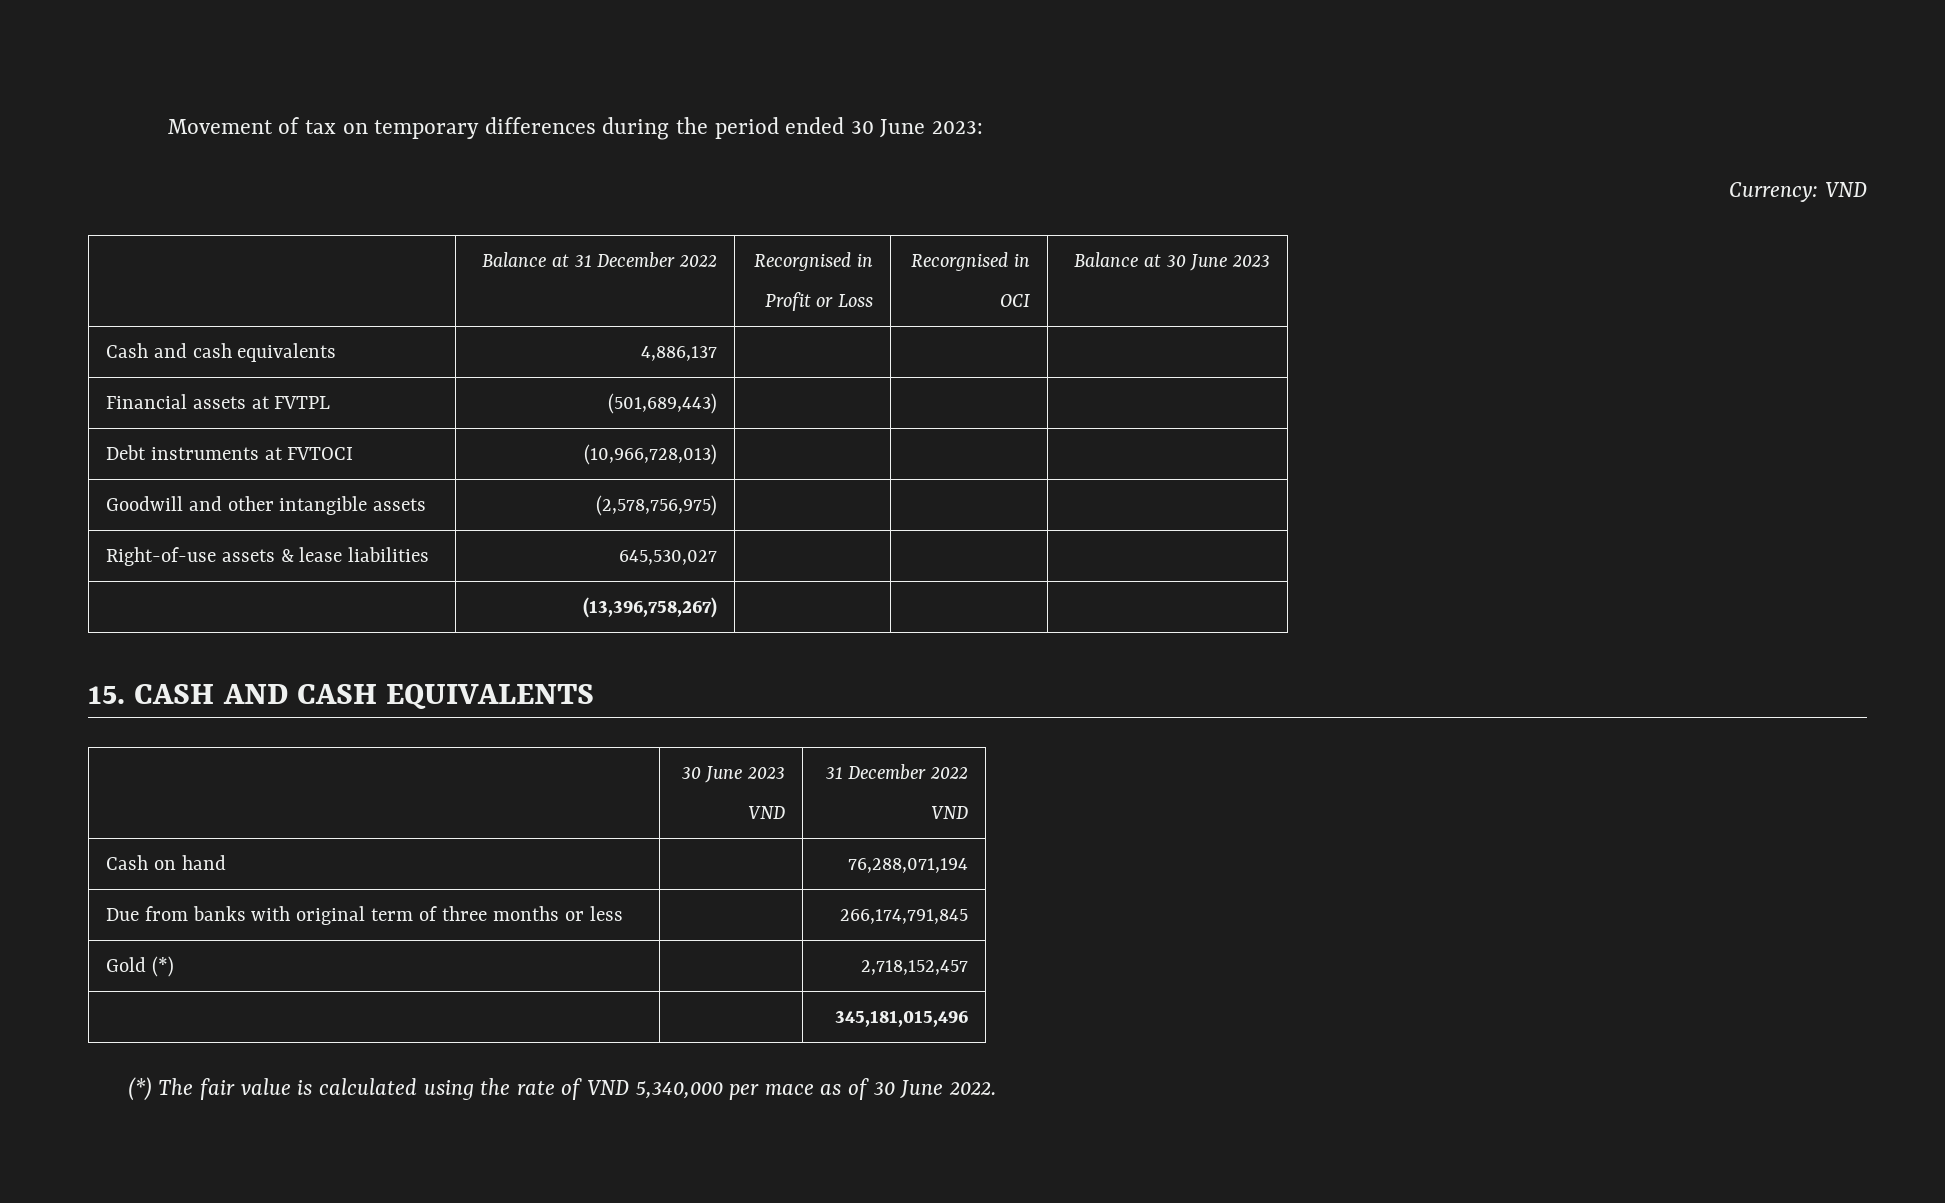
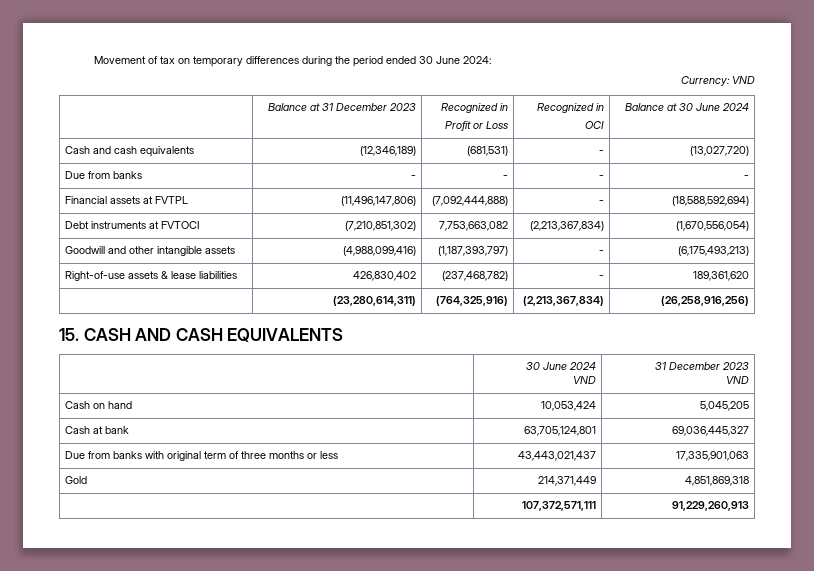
- Movement of tax on temporary differences during the period ended 30 June 2023:
+ Movement of tax on temporary differences during the period ended 30 June 2024:
- | Balance at 31 December 2022 | Recorgnised in
- Profit or Loss | Recorgnised in
- OCI | Balance at 30 June 2023
+ | Balance at 31 December 2023 | Recognized in
+ Profit or Loss | Recognized in
+ OCI | Balance at 30 June 2024
- Cash and cash equivalents | 4,886,137 | | |
+ Cash and cash equivalents | (12,346,189) | (681,531) | - | (13,027,720)
+ Due from banks | - | - | - | -
- Financial assets at FVTPL | (501,689,443) | | |
+ Financial assets at FVTPL | (11,496,147,806) | (7,092,444,888) | - | (18,588,592,694)
- Debt instruments at FVTOCI | (10,966,728,013) | | |
+ Debt instruments at FVTOCI | (7,210,851,302) | 7,753,663,082 | (2,213,367,834) | (1,670,556,054)
- Goodwill and other intangible assets | (2,578,756,975) | | |
+ Goodwill and other intangible assets | (4,988,099,416) | (1,187,393,797) | - | (6,175,493,213)
- Right-of-use assets & lease liabilities | 645,530,027 | | |
- | (13,396,758,267) | | |
+ Right-of-use assets & lease liabilities | 426,830,402 | (237,468,782) | - | 189,361,620
+ | (23,280,614,311) | (764,325,916) | (2,213,367,834) | (26,258,916,256)
- | 30 June 2023
- VND | 31 December 2022
+ | 30 June 2024
+ VND | 31 December 2023
- Cash on hand | | 76,288,071,194
+ Cash on hand | 10,053,424 | 5,045,205
+ Cash at bank | 63,705,124,801 | 69,036,445,327
- Due from banks with original term of three months or less | | 266,174,791,845
+ Due from banks with original term of three months or less | 43,443,021,437 | 17,335,901,063
- Gold (*) | | 2,718,152,457
- | | 345,181,015,496
- (*) The fair value is calculated using the rate of VND 5,340,000 per mace as of 30 June 2022.
+ Gold | 214,371,449 | 4,851,869,318
+ | 107,372,571,111 | 91,229,260,913

